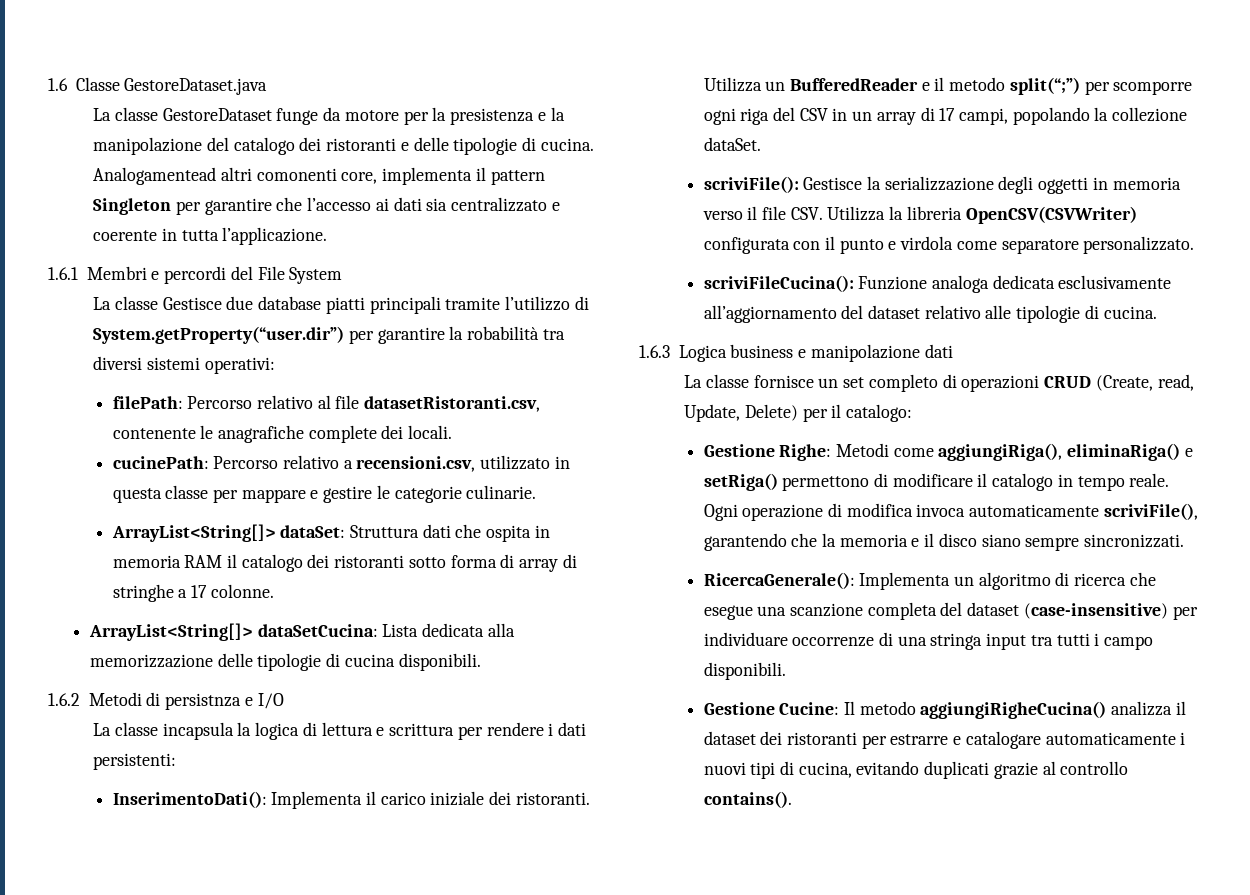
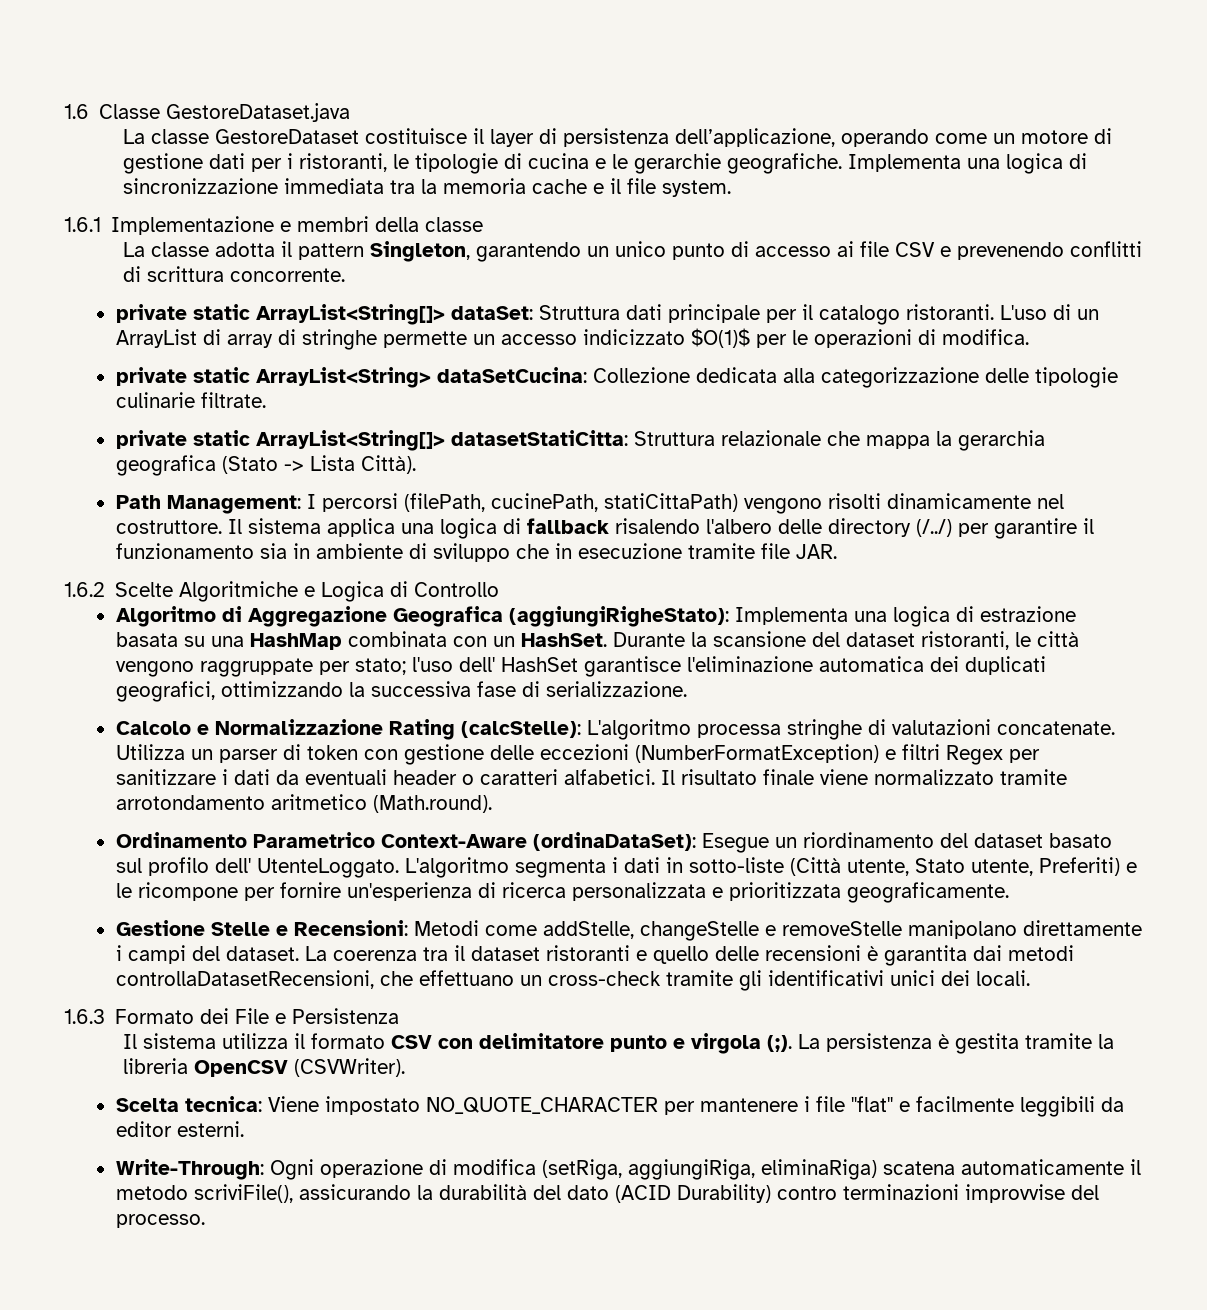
- La classe GestoreDataset funge da motore per la presistenza e la manipolazione del catalogo dei ristoranti e delle tipologie di cucina. Analogamentead altri comonenti core, implementa il pattern Singleton per garantire che l’accesso ai dati sia centralizzato e coerente in tutta l’applicazione.
- 1.6.1 Membri e percordi del File System
- La classe Gestisce due database piatti principali tramite l’utilizzo di System.getProperty(“user.dir”) per garantire la robabilità tra diversi sistemi operativi:
- filePath: Percorso relativo al file datasetRistoranti.csv, contenente le anagrafiche complete dei locali.
- cucinePath: Percorso relativo a recensioni.csv, utilizzato in questa classe per mappare e gestire le categorie culinarie.
- ArrayList<String[]> dataSet: Struttura dati che ospita in memoria RAM il catalogo dei ristoranti sotto forma di array di stringhe a 17 colonne.
- ArrayList<String[]> dataSetCucina: Lista dedicata alla memorizzazione delle tipologie di cucina disponibili.
- 1.6.2 Metodi di persistnza e I/O
- La classe incapsula la logica di lettura e scrittura per rendere i dati persistenti:
- InserimentoDati(): Implementa il carico iniziale dei ristoranti. Utilizza un BufferedReader e il metodo split(“;”) per scomporre ogni riga del CSV in un array di 17 campi, popolando la collezione dataSet.
- scriviFile(): Gestisce la serializzazione degli oggetti in memoria verso il file CSV. Utilizza la libreria OpenCSV(CSVWriter) configurata con il punto e virdola come separatore personalizzato.
- scriviFileCucina(): Funzione analoga dedicata esclusivamente all’aggiornamento del dataset relativo alle tipologie di cucina.
- 1.6.3 Logica business e manipolazione dati
- La classe fornisce un set completo di operazioni CRUD (Create, read, Update, Delete) per il catalogo:
- Gestione Righe: Metodi come aggiungiRiga(), eliminaRiga() e setRiga() permettono di modificare il catalogo in tempo reale. Ogni operazione di modifica invoca automaticamente scriviFile(), garantendo che la memoria e il disco siano sempre sincronizzati.
- RicercaGenerale(): Implementa un algoritmo di ricerca che esegue una scanzione completa del dataset (case-insensitive) per individuare occorrenze di una stringa input tra tutti i campo disponibili.
- Gestione Cucine: Il metodo aggiungiRigheCucina() analizza il dataset dei ristoranti per estrarre e catalogare automaticamente i nuovi tipi di cucina, evitando duplicati grazie al controllo contains().
+ La classe GestoreDataset costituisce il layer di persistenza dell’applicazione, operando come un motore di gestione dati per i ristoranti, le tipologie di cucina e le gerarchie geografiche. Implementa una logica di sincronizzazione immediata tra la memoria cache e il file system.
+ 1.6.1 Implementazione e membri della classe
+ La classe adotta il pattern Singleton, garantendo un unico punto di accesso ai file CSV e prevenendo conflitti di scrittura concorrente.
+ private static ArrayList<String[]> dataSet: Struttura dati principale per il catalogo ristoranti. L'uso di un ArrayList di array di stringhe permette un accesso indicizzato $O(1)$ per le operazioni di modifica.
+ private static ArrayList<String> dataSetCucina: Collezione dedicata alla categorizzazione delle tipologie culinarie filtrate.
+ private static ArrayList<String[]> datasetStatiCitta: Struttura relazionale che mappa la gerarchia geografica (Stato -> Lista Città).
+ Path Management: I percorsi (filePath, cucinePath, statiCittaPath) vengono risolti dinamicamente nel costruttore. Il sistema applica una logica di fallback risalendo l'albero delle directory (/../) per garantire il funzionamento sia in ambiente di sviluppo che in esecuzione tramite file JAR.
+ 1.6.2 Scelte Algoritmiche e Logica di Controllo
+ Algoritmo di Aggregazione Geografica (aggiungiRigheStato): Implementa una logica di estrazione basata su una HashMap combinata con un HashSet. Durante la scansione del dataset ristoranti, le città vengono raggruppate per stato; l'uso dell' HashSet garantisce l'eliminazione automatica dei duplicati geografici, ottimizzando la successiva fase di serializzazione.
+ Calcolo e Normalizzazione Rating (calcStelle): L'algoritmo processa stringhe di valutazioni concatenate. Utilizza un parser di token con gestione delle eccezioni (NumberFormatException) e filtri Regex per sanitizzare i dati da eventuali header o caratteri alfabetici. Il risultato finale viene normalizzato tramite arrotondamento aritmetico (Math.round).
+ Ordinamento Parametrico Context-Aware (ordinaDataSet): Esegue un riordinamento del dataset basato sul profilo dell' UtenteLoggato. L'algoritmo segmenta i dati in sotto-liste (Città utente, Stato utente, Preferiti) e le ricompone per fornire un'esperienza di ricerca personalizzata e prioritizzata geograficamente.
+ Gestione Stelle e Recensioni: Metodi come addStelle, changeStelle e removeStelle manipolano direttamente i campi del dataset. La coerenza tra il dataset ristoranti e quello delle recensioni è garantita dai metodi controllaDatasetRecensioni, che effettuano un cross-check tramite gli identificativi unici dei locali.
+ 1.6.3 Formato dei File e Persistenza
+ Il sistema utilizza il formato CSV con delimitatore punto e virgola (;). La persistenza è gestita tramite la libreria OpenCSV (CSVWriter).
+ Scelta tecnica: Viene impostato NO_QUOTE_CHARACTER per mantenere i file "flat" e facilmente leggibili da editor esterni.
+ Write-Through: Ogni operazione di modifica (setRiga, aggiungiRiga, eliminaRiga) scatena automaticamente il metodo scriviFile(), assicurando la durabilità del dato (ACID Durability) contro terminazioni improvvise del processo.

